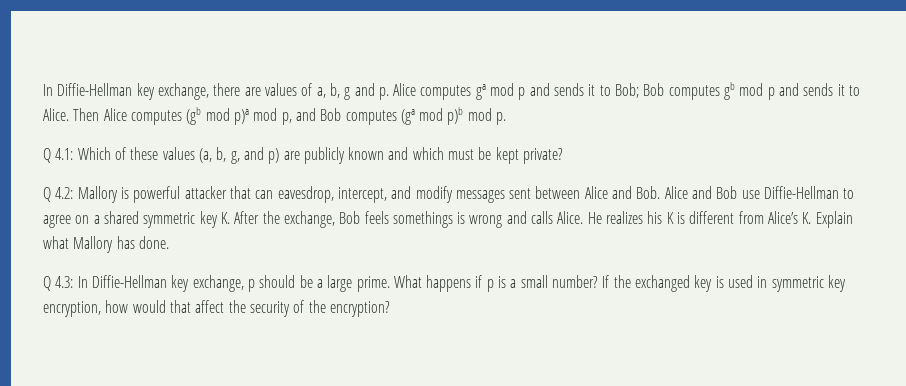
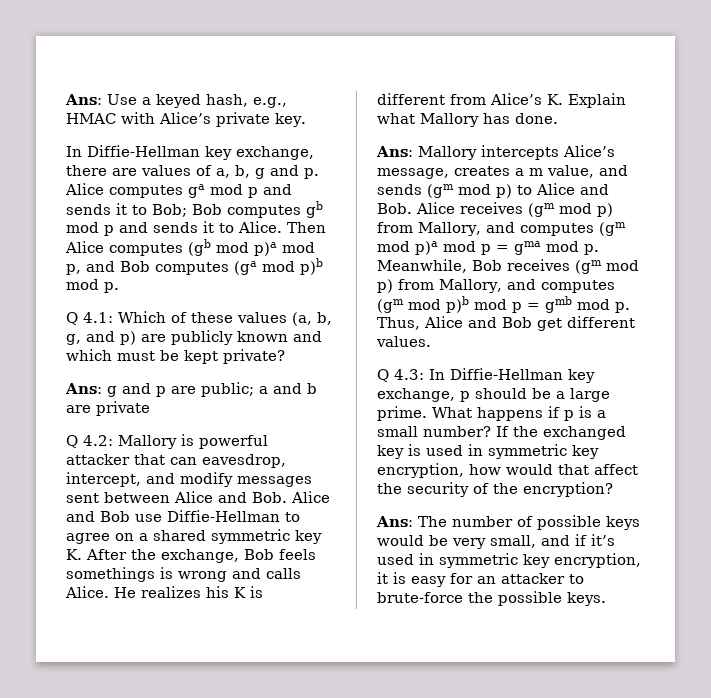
+ Ans: Use a keyed hash, e.g., HMAC with Alice’s private key.
+ Ans: g and p are public; a and b are private
+ Ans: Mallory intercepts Alice’s message, creates a m value, and sends (gm mod p) to Alice and Bob. Alice receives (gm mod p) from Mallory, and computes (gm mod p)a mod p = gma mod p. Meanwhile, Bob receives (gm mod p) from Mallory, and computes (gm mod p)b mod p = gmb mod p. Thus, Alice and Bob get different values.
+ Ans: The number of possible keys would be very small, and if it’s used in symmetric key encryption, it is easy for an attacker to brute-force the possible keys.

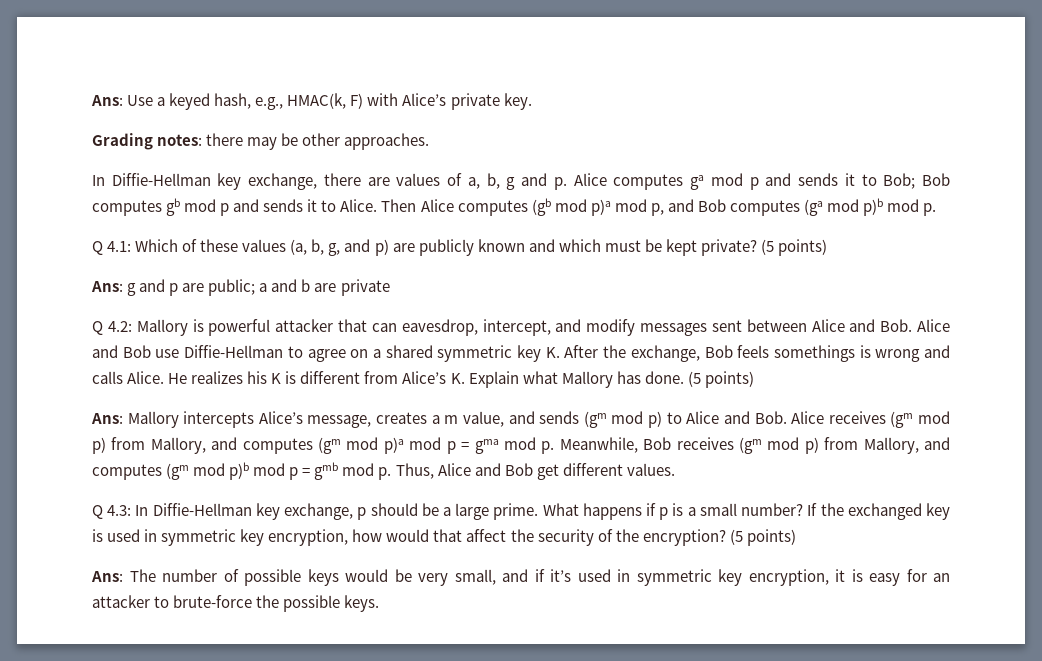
- Ans: Use a keyed hash, e.g., HMAC with Alice’s private key.
+ Ans: Use a keyed hash, e.g., HMAC(k, F) with Alice’s private key.
+ Grading notes: there may be other approaches.
- Q 4.1: Which of these values (a, b, g, and p) are publicly known and which must be kept private?
+ Q 4.1: Which of these values (a, b, g, and p) are publicly known and which must be kept private? (5 points)
- He realizes his K is different from Alice’s K. Explain what Mallory has done.
+ He realizes his K is different from Alice’s K. Explain what Mallory has done. (5 points)
- If the exchanged key is used in symmetric key encryption, how would that affect the security of the encryption?
+ If the exchanged key is used in symmetric key encryption, how would that affect the security of the encryption? (5 points)

